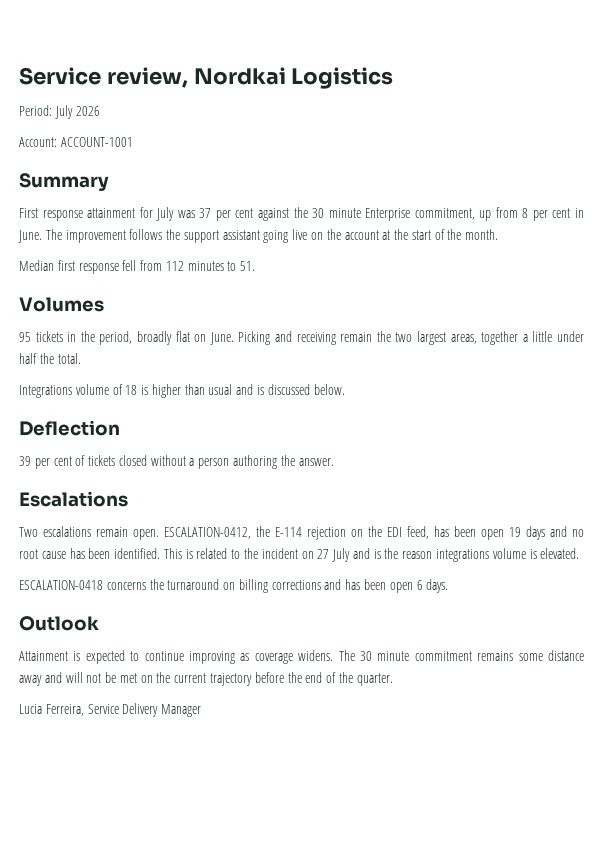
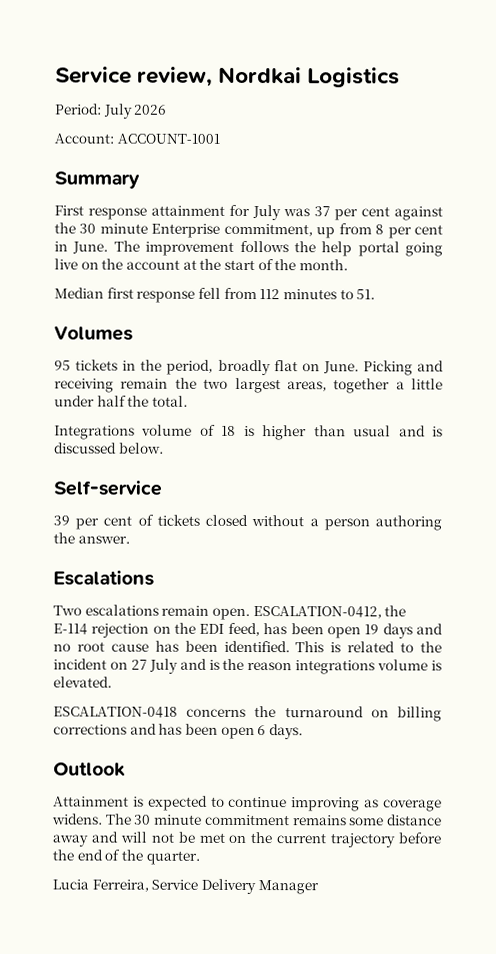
- The improvement follows the support assistant going live on the account at the start of the month.
+ The improvement follows the help portal going live on the account at the start of the month.
- Deflection
+ Self-service

